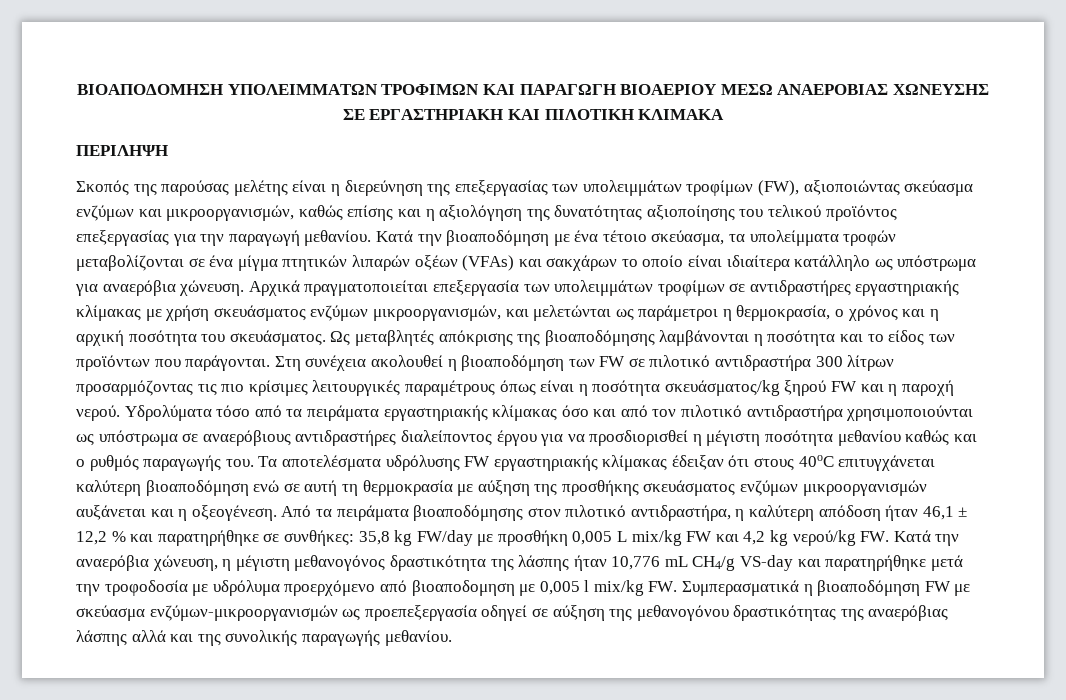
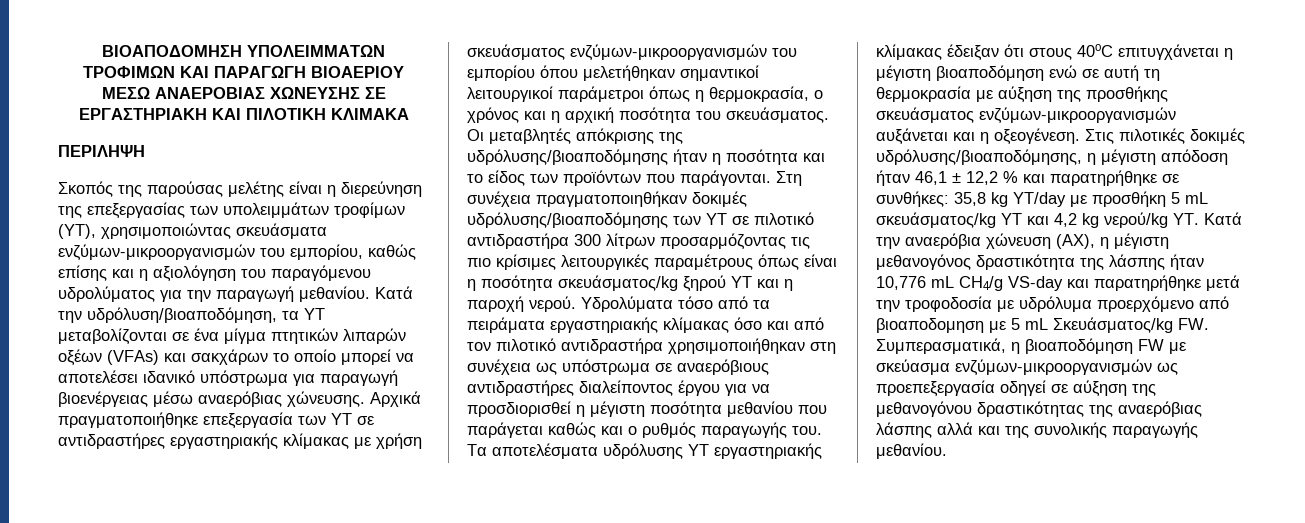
- Σκοπός της παρούσας μελέτης είναι η διερεύνηση της επεξεργασίας των υπολειμμάτων τροφίμων (FW), αξιοποιώντας σκεύασμα ενζύμων και μικροοργανισμών, καθώς επίσης και η αξιολόγηση της δυνατότητας αξιοποίησης του τελικού προϊόντος επεξεργασίας για την παραγωγή μεθανίου.
+ Σκοπός της παρούσας μελέτης είναι η διερεύνηση της επεξεργασίας των υπολειμμάτων τροφίμων (ΥΤ), χρησιμοποιώντας σκευάσματα ενζύμων-μικροοργανισμών του εμπορίου, καθώς επίσης και η αξιολόγηση του παραγόμενου υδρολύματος για την παραγωγή μεθανίου.
- Κατά την βιοαποδόμηση με ένα τέτοιο σκεύασμα, τα υπολείμματα τροφών μεταβολίζονται σε ένα μίγμα πτητικών λιπαρών οξέων (VFAs) και σακχάρων το οποίο είναι ιδιαίτερα κατάλληλο ως υπόστρωμα για αναερόβια χώνευση. Αρχικά πραγματοποιείται επεξεργασία των υπολειμμάτων τροφίμων σε αντιδραστήρες εργαστηριακής κλίμακας με χρήση σκευάσματος ενζύμων μικροοργανισμών, και μελετώνται ως παράμετροι η θερμοκρασία, ο χρόνος και η αρχική ποσότητα του σκευάσματος.
+ Κατά την υδρόλυση/βιοαποδόμηση, τα ΥΤ μεταβολίζονται σε ένα μίγμα πτητικών λιπαρών οξέων (VFAs) και σακχάρων το οποίο μπορεί να αποτελέσει ιδανικό υπόστρωμα για παραγωγή βιοενέργειας μέσω αναερόβιας χώνευσης. Αρχικά πραγματοποιήθηκε επεξεργασία των ΥΤ σε αντιδραστήρες εργαστηριακής κλίμακας με χρήση σκευάσματος ενζύμων-μικροοργανισμών του εμπορίου όπου μελετήθηκαν σημαντικοί λειτουργικοί παράμετροι όπως η θερμοκρασία, ο χρόνος και η αρχική ποσότητα του σκευάσματος.
- Ως μεταβλητές απόκρισης της βιοαποδόμησης λαμβάνονται η ποσότητα και το είδος των προϊόντων που παράγονται.
+ Οι μεταβλητές απόκρισης της υδρόλυσης/βιοαποδόμησης ήταν η ποσότητα και το είδος των προϊόντων που παράγονται.
- Στη συνέχεια ακολουθεί η βιοαποδόμηση των FW σε πιλοτικό αντιδραστήρα 300 λίτρων προσαρμόζοντας τις πιο κρίσιμες λειτουργικές παραμέτρους όπως είναι η ποσότητα σκευάσματος/kg ξηρού FW και η παροχή νερού.
+ Στη συνέχεια πραγματοποιηθήκαν δοκιμές υδρόλυσης/βιοαποδόμησης των ΥΤ σε πιλοτικό αντιδραστήρα 300 λίτρων προσαρμόζοντας τις πιο κρίσιμες λειτουργικές παραμέτρους όπως είναι η ποσότητα σκευάσματος/kg ξηρού ΥΤ και η παροχή νερού.
- Υδρολύματα τόσο από τα πειράματα εργαστηριακής κλίμακας όσο και από τον πιλοτικό αντιδραστήρα χρησιμοποιούνται ως υπόστρωμα σε αναερόβιους αντιδραστήρες διαλείποντος έργου για να προσδιορισθεί η μέγιστη ποσότητα μεθανίου καθώς και ο ρυθμός παραγωγής του.
+ Υδρολύματα τόσο από τα πειράματα εργαστηριακής κλίμακας όσο και από τον πιλοτικό αντιδραστήρα χρησιμοποιήθηκαν στη συνέχεια ως υπόστρωμα σε αναερόβιους αντιδραστήρες διαλείποντος έργου για να προσδιορισθεί η μέγιστη ποσότητα μεθανίου που παράγεται καθώς και ο ρυθμός παραγωγής του.
- Τα αποτελέσματα υδρόλυσης FW εργαστηριακής κλίμακας έδειξαν ότι στους 40oC επιτυγχάνεται καλύτερη βιοαποδόμηση ενώ σε αυτή τη θερμοκρασία με αύξηση της προσθήκης σκευάσματος ενζύμων μικροοργανισμών αυξάνεται και η οξεογένεση.
+ Τα αποτελέσματα υδρόλυσης ΥΤ εργαστηριακής κλίμακας έδειξαν ότι στους 40oC επιτυγχάνεται η μέγιστη βιοαποδόμηση ενώ σε αυτή τη θερμοκρασία με αύξηση της προσθήκης σκευάσματος ενζύμων-μικροοργανισμών αυξάνεται και η οξεογένεση.
- Από τα πειράματα βιοαποδόμησης στον πιλοτικό αντιδραστήρα, η καλύτερη απόδοση ήταν 46,1 ± 12,2 % και παρατηρήθηκε σε συνθήκες:
+ Στις πιλοτικές δοκιμές υδρόλυσης/βιοαποδόμησης, η μέγιστη απόδοση ήταν 46,1 ± 12,2 % και παρατηρήθηκε σε συνθήκες:
- 35,8 kg FW/day με προσθήκη 0,005 L mix/kg FW και 4,2 kg νερού/kg FW. Κατά την αναερόβια χώνευση, η μέγιστη μεθανογόνος δραστικότητα της λάσπης ήταν 10,776 mL CH4/g VS-day και παρατηρήθηκε μετά την τροφοδοσία με υδρόλυμα προερχόμενο από βιοαποδομηση με 0,005 l mix/kg FW. Συμπερασματικά η βιοαποδόμηση FW με σκεύασμα ενζύμων-μικροοργανισμών ως προεπεξεργασία οδηγεί σε αύξηση της μεθανογόνου δραστικότητας της αναερόβιας λάσπης αλλά και της συνολικής παραγωγής μεθανίου.
+ 35,8 kg ΥΤ/day με προσθήκη 5 mL σκευάσματος/kg ΥΤ και 4,2 kg νερού/kg ΥΤ. Κατά την αναερόβια χώνευση (ΑΧ), η μέγιστη μεθανογόνος δραστικότητα της λάσπης ήταν 10,776 mL CH4/g VS-day και παρατηρήθηκε μετά την τροφοδοσία με υδρόλυμα προερχόμενο από βιοαποδομηση με 5 mL Σκευάσματος/kg FW. Συμπερασματικά, η βιοαποδόμηση FW με σκεύασμα ενζύμων-μικροοργανισμών ως προεπεξεργασία οδηγεί σε αύξηση της μεθανογόνου δραστικότητας της αναερόβιας λάσπης αλλά και της συνολικής παραγωγής μεθανίου.

